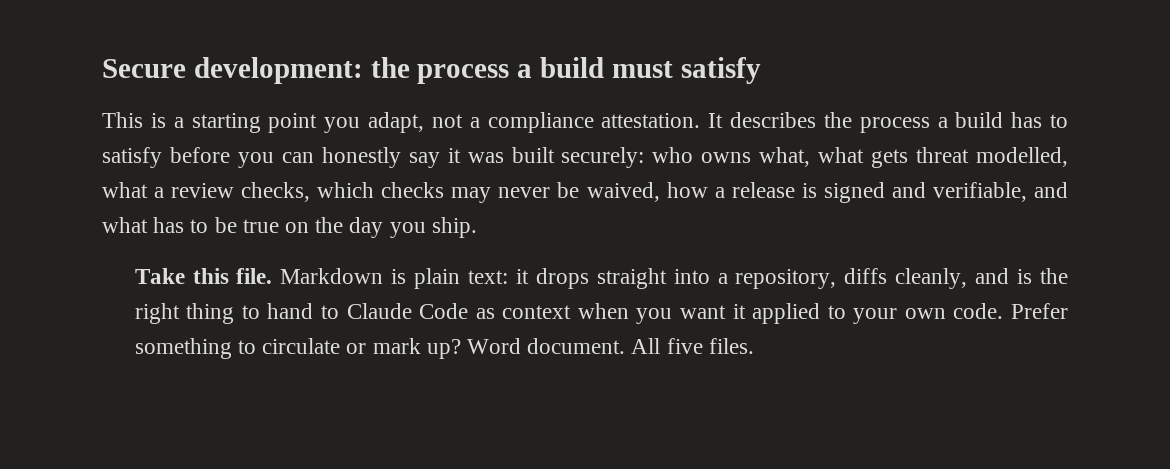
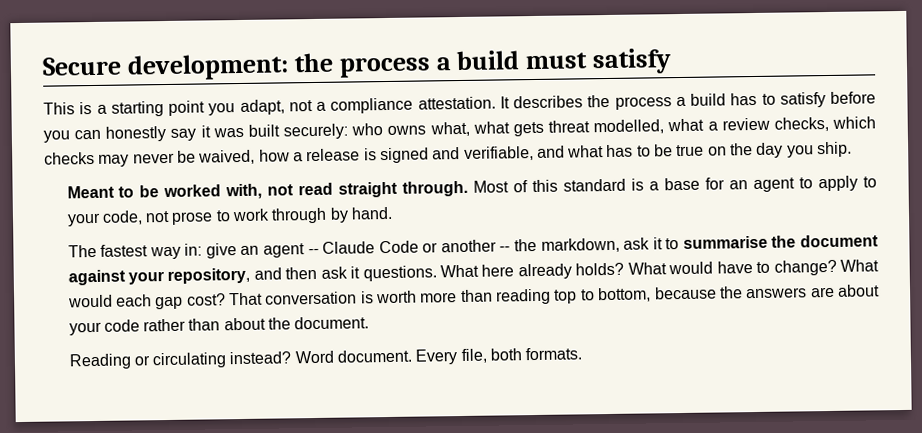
- Take this file. Markdown is plain text: it drops straight into a repository, diffs cleanly, and is the right thing to hand to Claude Code as context when you want it applied to your own code. Prefer something to circulate or mark up? Word document. All five files.
+ Meant to be worked with, not read straight through. Most of this standard is a base for an agent to apply to your code, not prose to work through by hand.
+ The fastest way in: give an agent -- Claude Code or another -- the markdown, ask it to summarise the document against your repository, and then ask it questions. What here already holds? What would have to change? What would each gap cost? That conversation is worth more than reading top to bottom, because the answers are about your code rather than about the document.
+ Reading or circulating instead? Word document. Every file, both formats.

